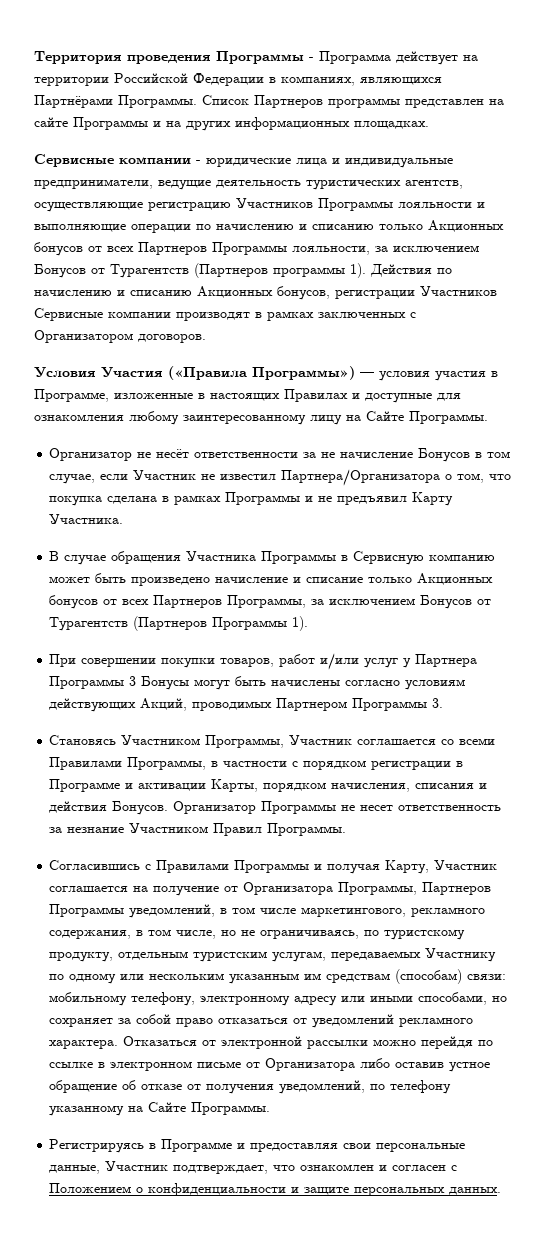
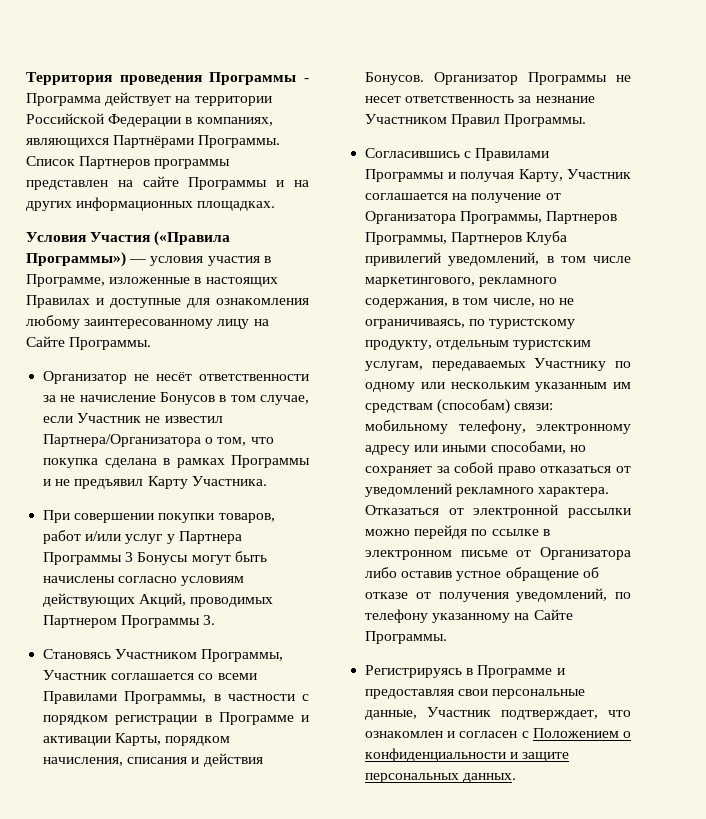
- Сервисные компании - юридические лица и индивидуальные предприниматели, ведущие деятельность туристических агентств, осуществляющие регистрацию Участников Программы лояльности и выполняющие операции по начислению и списанию только Акционных бонусов от всех Партнеров Программы лояльности, за исключением Бонусов от Турагентств (Партнеров программы 1). Действия по начислению и списанию Акционных бонусов, регистрации Участников Сервисные компании производят в рамках заключенных с Организатором договоров.
- В случае обращения Участника Программы в Сервисную компанию может быть произведено начисление и списание только Акционных бонусов от всех Партнеров Программы, за исключением Бонусов от Турагентств (Партнеров Программы 1).
- Согласившись с Правилами Программы и получая Карту, Участник соглашается на получение от Организатора Программы, Партнеров Программы уведомлений, в том числе маркетингового, рекламного содержания, в том числе, но не ограничиваясь, по туристскому продукту, отдельным туристским услугам, передаваемых Участнику по одному или нескольким указанным им средствам (способам) связи:
+ Согласившись с Правилами Программы и получая Карту, Участник соглашается на получение от Организатора Программы, Партнеров Программы, Партнеров Клуба привилегий уведомлений, в том числе маркетингового, рекламного содержания, в том числе, но не ограничиваясь, по туристскому продукту, отдельным туристским услугам, передаваемых Участнику по одному или нескольким указанным им средствам (способам) связи:

